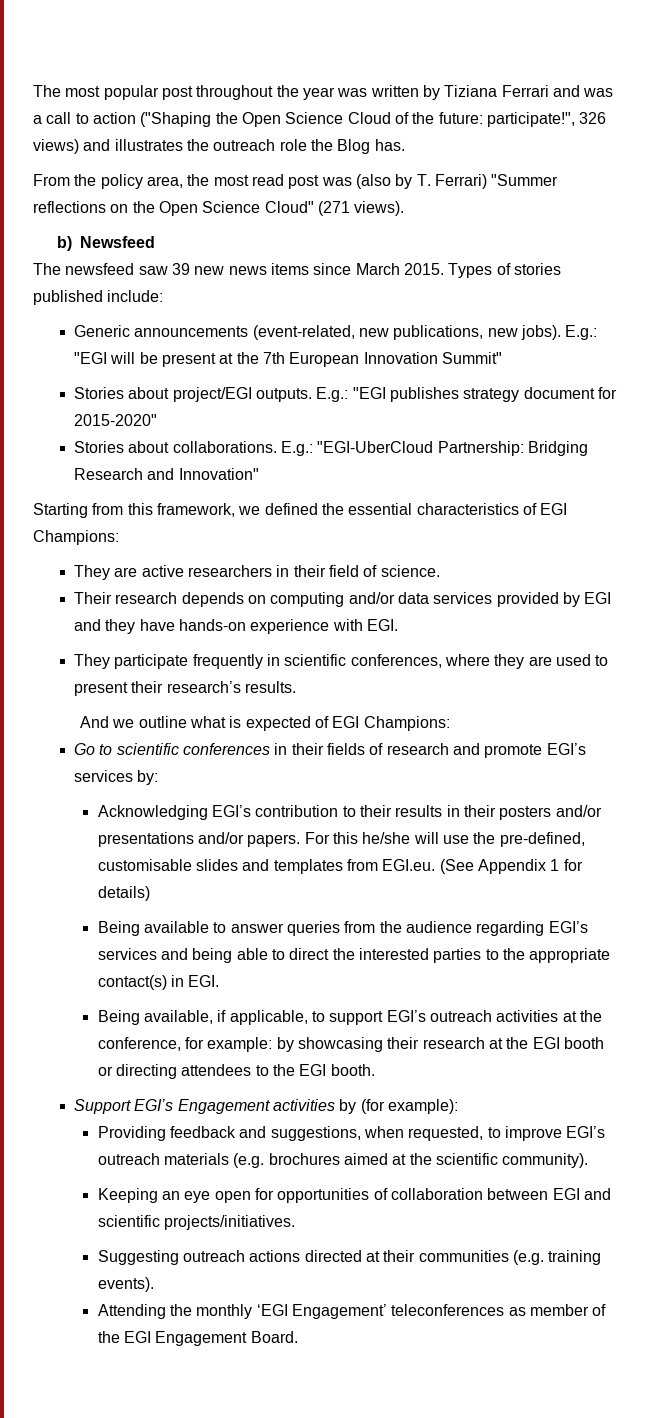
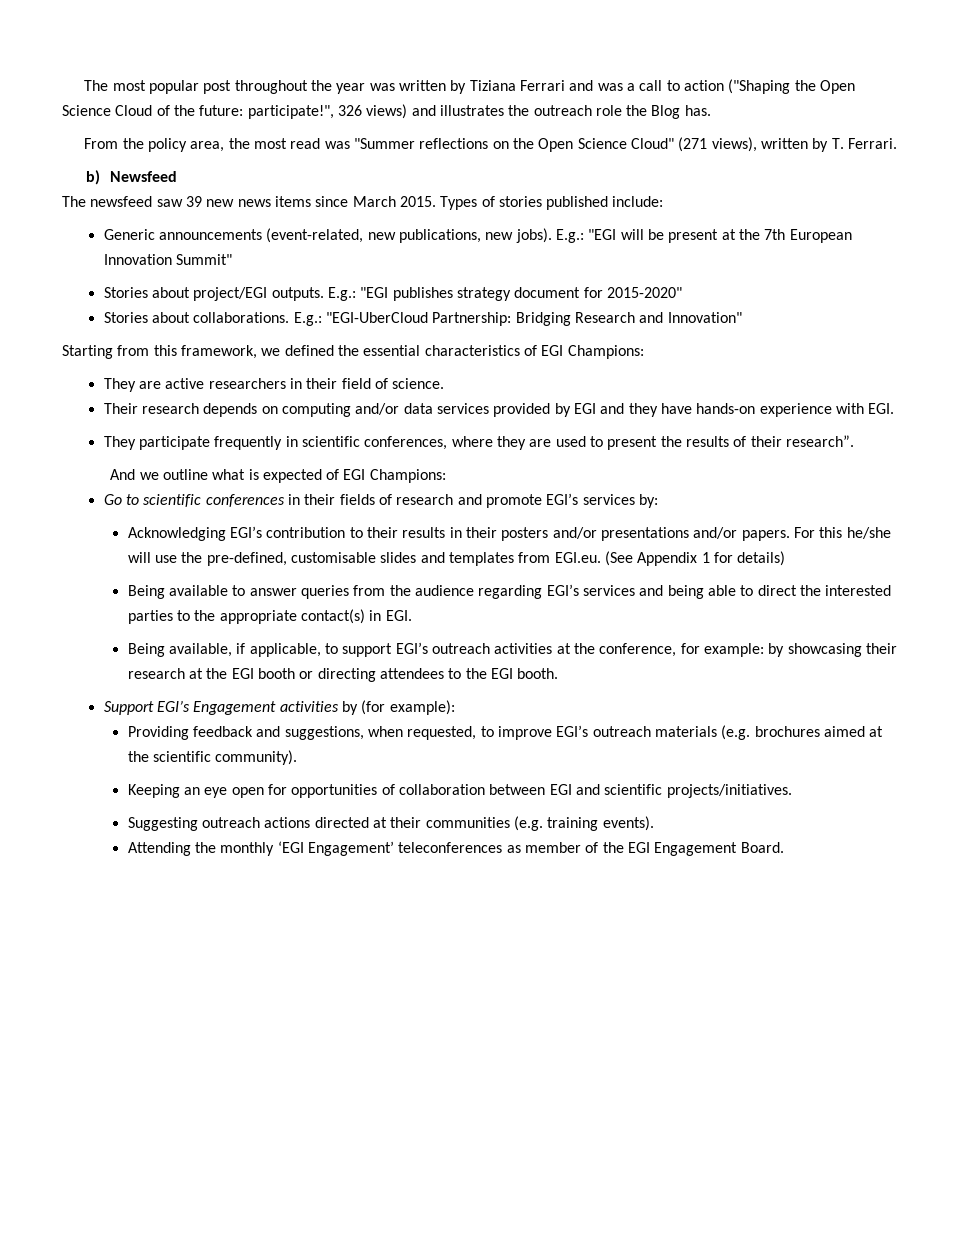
- From the policy area, the most read post was (also by T. Ferrari) "Summer reflections on the Open Science Cloud" (271 views).
+ From the policy area, the most read was "Summer reflections on the Open Science Cloud" (271 views), written by T. Ferrari.
- They participate frequently in scientific conferences, where they are used to present their research’s results.
+ They participate frequently in scientific conferences, where they are used to present the results of their research”.

